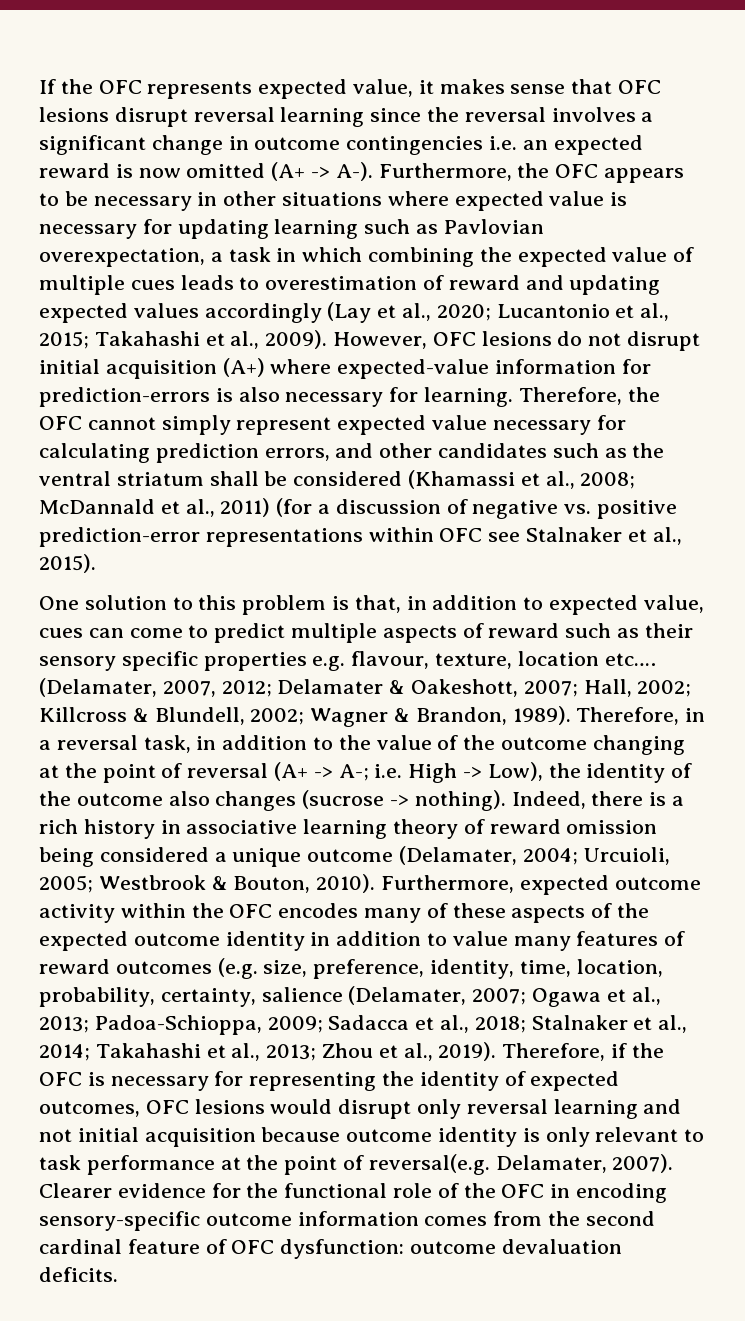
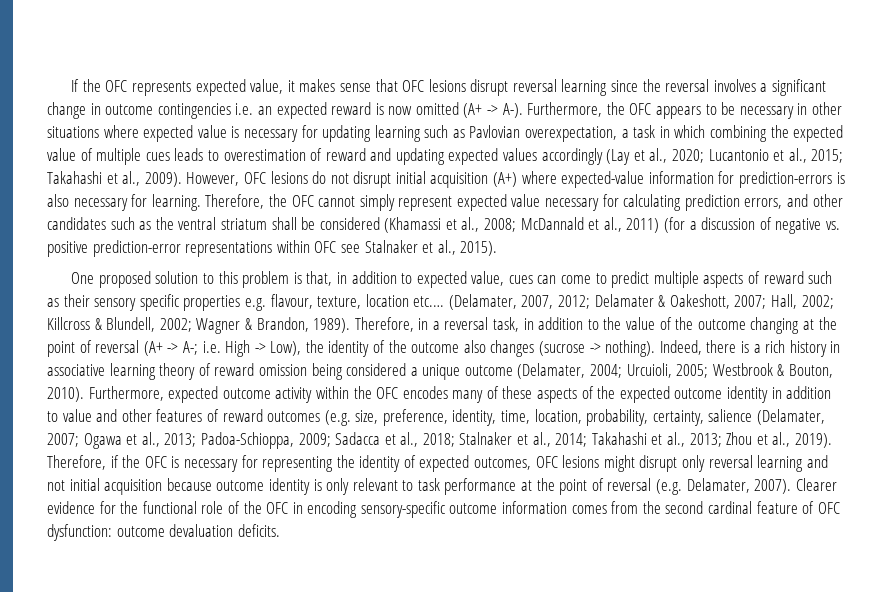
- One solution to this problem is that, in addition to expected value, cues can come to predict multiple aspects of reward such as their sensory specific properties e.g. flavour, texture, location etc.…
+ One proposed solution to this problem is that, in addition to expected value, cues can come to predict multiple aspects of reward such as their sensory specific properties e.g. flavour, texture, location etc.…
- Furthermore, expected outcome activity within the OFC encodes many of these aspects of the expected outcome identity in addition to value many features of reward outcomes (e.g. size, preference, identity, time, location, probability, certainty, salience (Delamater, 2007; Ogawa et al., 2013; Padoa-Schioppa, 2009; Sadacca et al., 2018; Stalnaker et al., 2014; Takahashi et al., 2013; Zhou et al., 2019).
+ Furthermore, expected outcome activity within the OFC encodes many of these aspects of the expected outcome identity in addition to value and other features of reward outcomes (e.g. size, preference, identity, time, location, probability, certainty, salience (Delamater, 2007; Ogawa et al., 2013; Padoa-Schioppa, 2009; Sadacca et al., 2018; Stalnaker et al., 2014; Takahashi et al., 2013; Zhou et al., 2019).
- Therefore, if the OFC is necessary for representing the identity of expected outcomes, OFC lesions would disrupt only reversal learning and not initial acquisition because outcome identity is only relevant to task performance at the point of reversal(e.g. Delamater, 2007).
+ Therefore, if the OFC is necessary for representing the identity of expected outcomes, OFC lesions might disrupt only reversal learning and not initial acquisition because outcome identity is only relevant to task performance at the point of reversal (e.g. Delamater, 2007).

